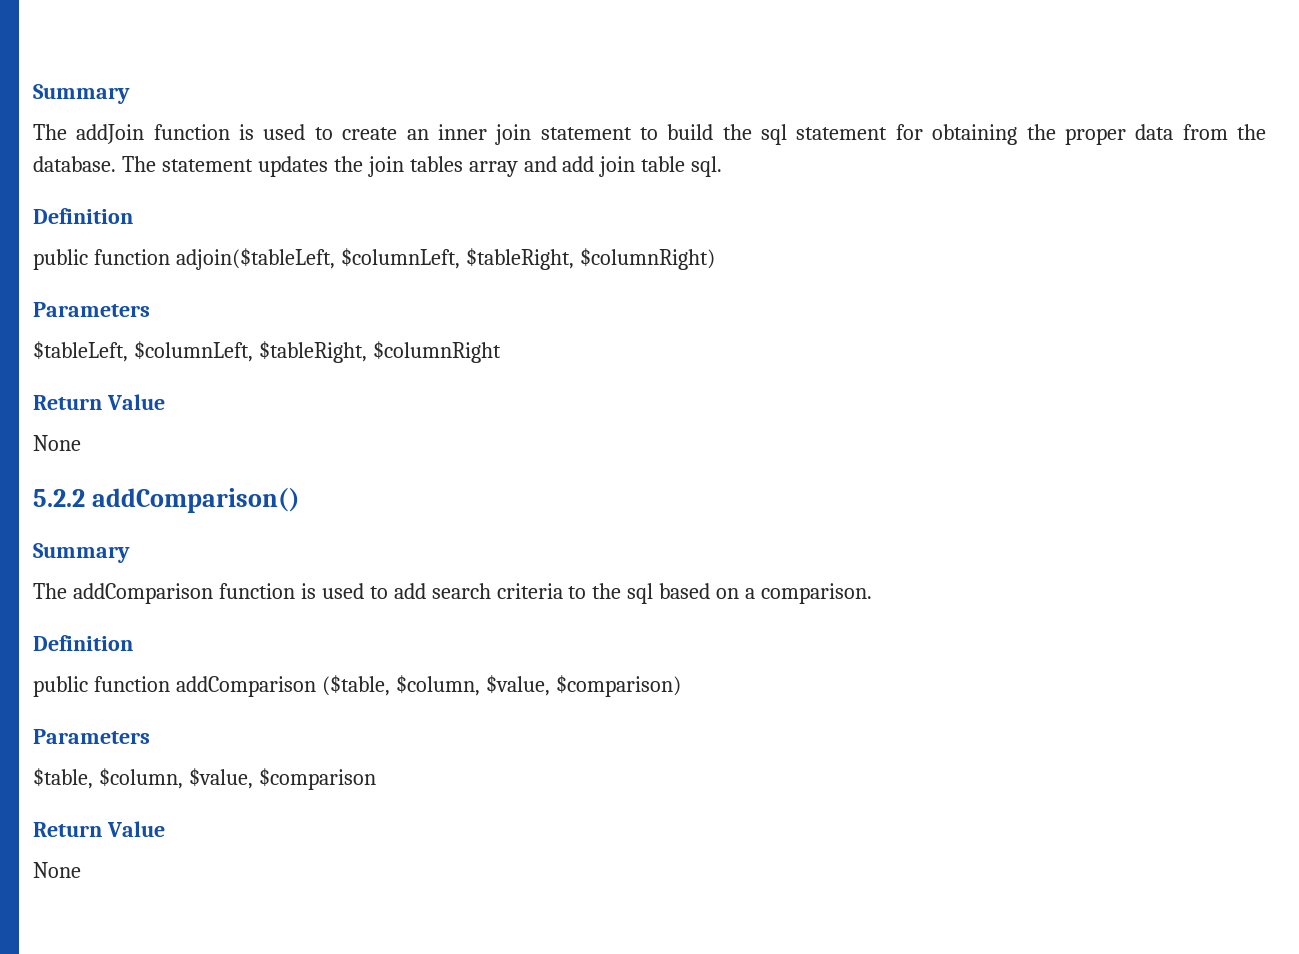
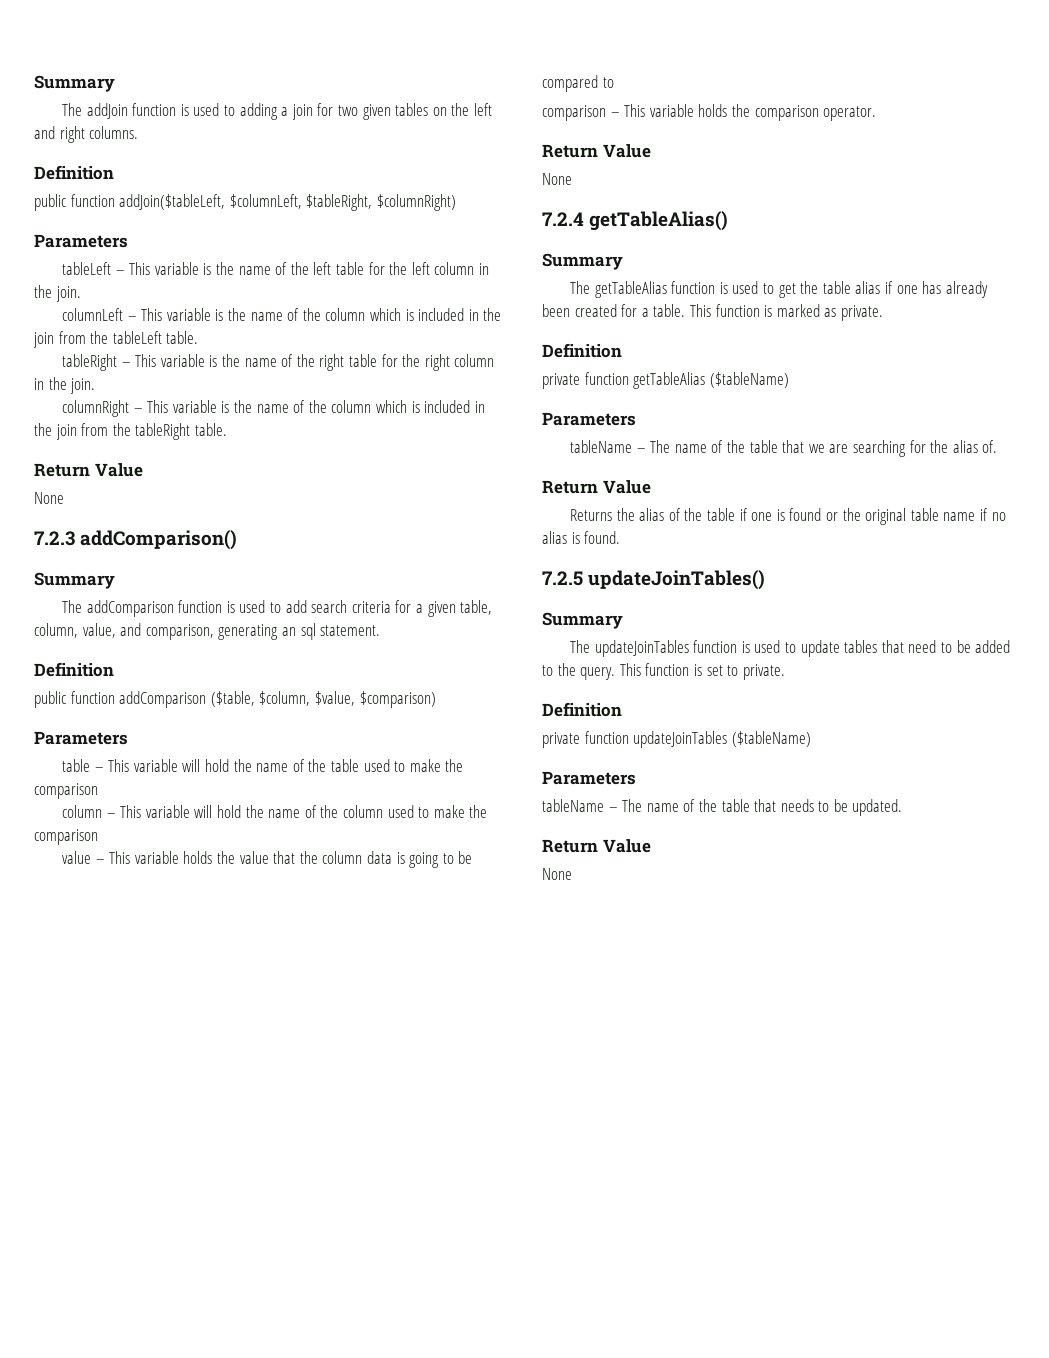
- The addJoin function is used to create an inner join statement to build the sql statement for obtaining the proper data from the database. The statement updates the join tables array and add join table sql.
+ The addJoin function is used to adding a join for two given tables on the left and right columns.
  Definition
- public function adjoin($tableLeft, $columnLeft, $tableRight, $columnRight)
+ public function addJoin($tableLeft, $columnLeft, $tableRight, $columnRight)
- $tableLeft, $columnLeft, $tableRight, $columnRight
+ tableLeft – This variable is the name of the left table for the left column in the join.
+ columnLeft – This variable is the name of the column which is included in the join from the tableLeft table.
+ tableRight – This variable is the name of the right table for the right column in the join.
+ columnRight – This variable is the name of the column which is included in the join from the tableRight table.
  Return Value
  None
- 5.2.2 addComparison()
+ 7.2.3 addComparison()
- The addComparison function is used to add search criteria to the sql based on a comparison.
+ The addComparison function is used to add search criteria for a given table, column, value, and comparison, generating an sql statement.
- $table, $column, $value, $comparison
+ table – This variable will hold the name of the table used to make the comparison
+ column – This variable will hold the name of the column used to make the comparison
+ value – This variable holds the value that the column data is going to be compared to
+ comparison – This variable holds the comparison operator.
+ Return Value
+ None
+ 7.2.4 getTableAlias()
+ Summary
+ The getTableAlias function is used to get the table alias if one has already been created for a table. This function is marked as private.
+ Definition
+ private function getTableAlias ($tableName)
+ Parameters
+ tableName – The name of the table that we are searching for the alias of.
+ Return Value
+ Returns the alias of the table if one is found or the original table name if no alias is found.
+ 7.2.5 updateJoinTables()
+ Summary
+ The updateJoinTables function is used to update tables that need to be added to the query. This function is set to private.
+ Definition
+ private function updateJoinTables ($tableName)
+ Parameters
+ tableName – The name of the table that needs to be updated.

